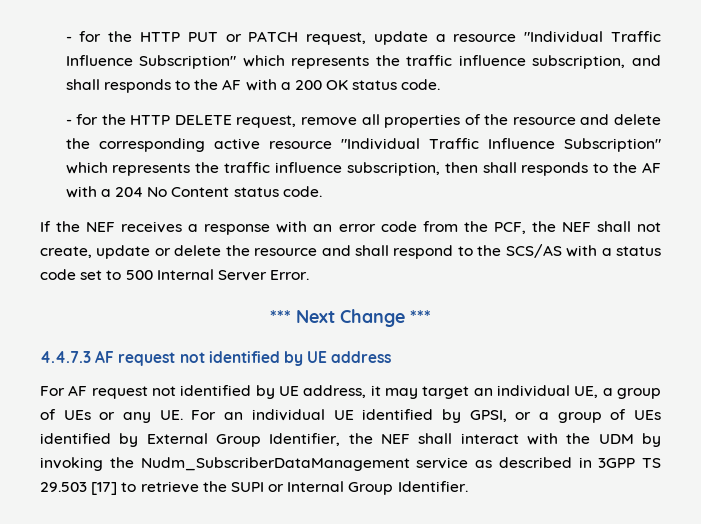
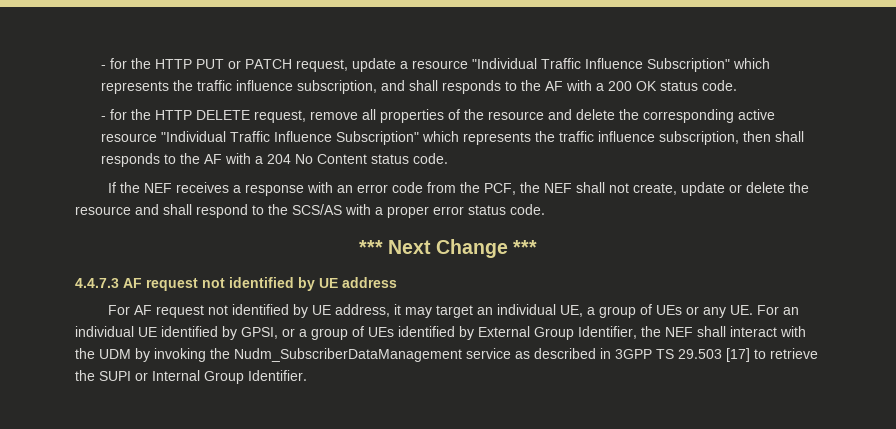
- If the NEF receives a response with an error code from the PCF, the NEF shall not create, update or delete the resource and shall respond to the SCS/AS with a status code set to 500 Internal Server Error.
+ If the NEF receives a response with an error code from the PCF, the NEF shall not create, update or delete the resource and shall respond to the SCS/AS with a proper error status code.

